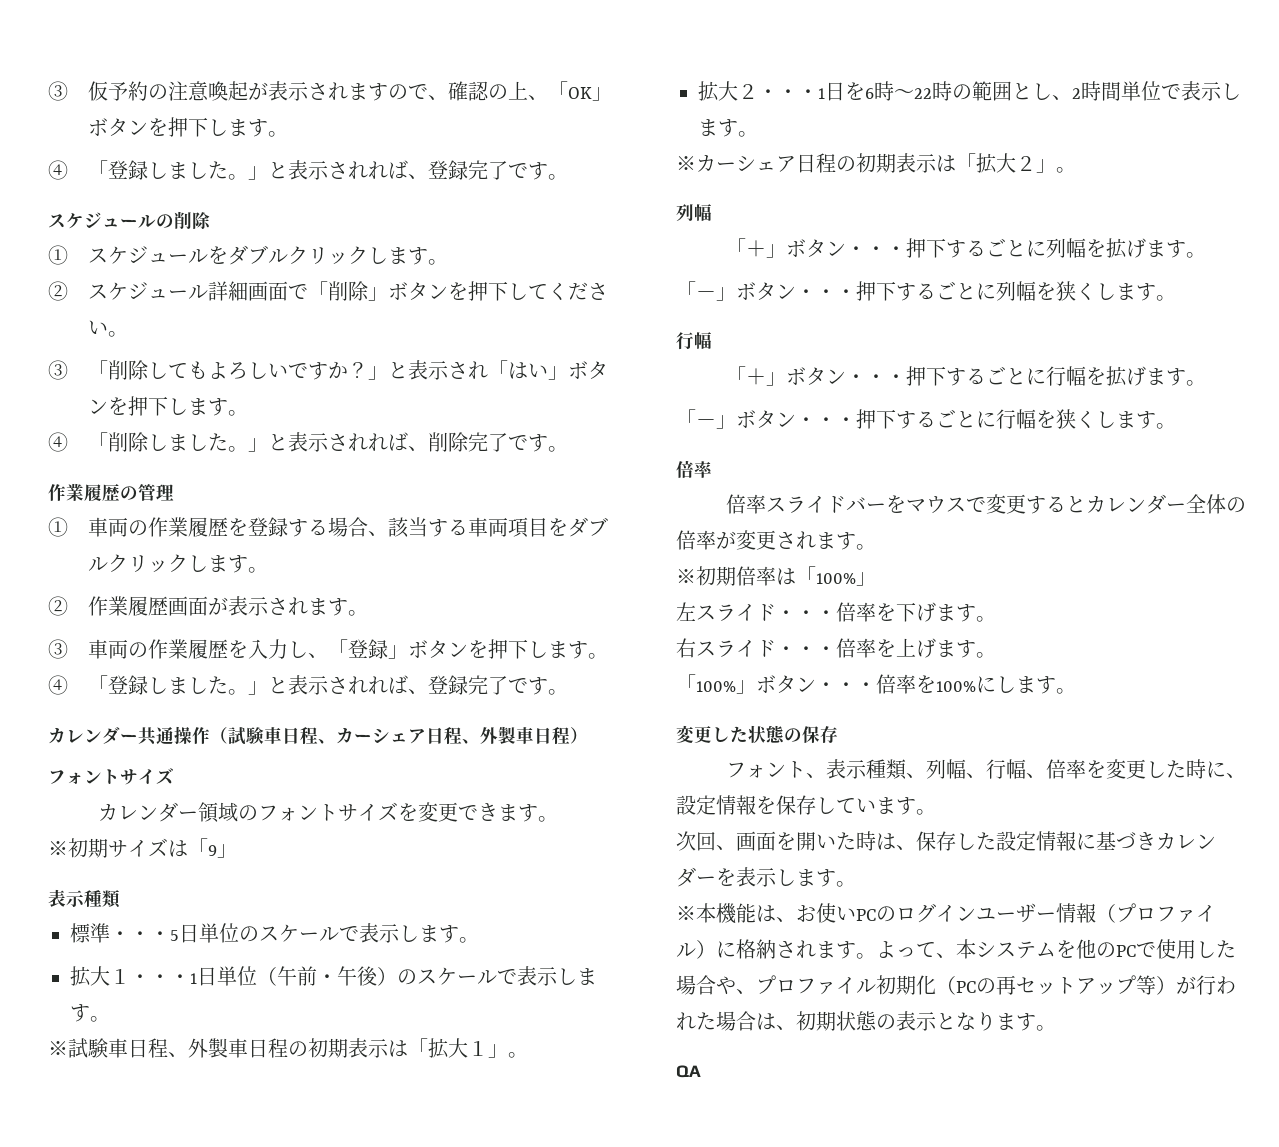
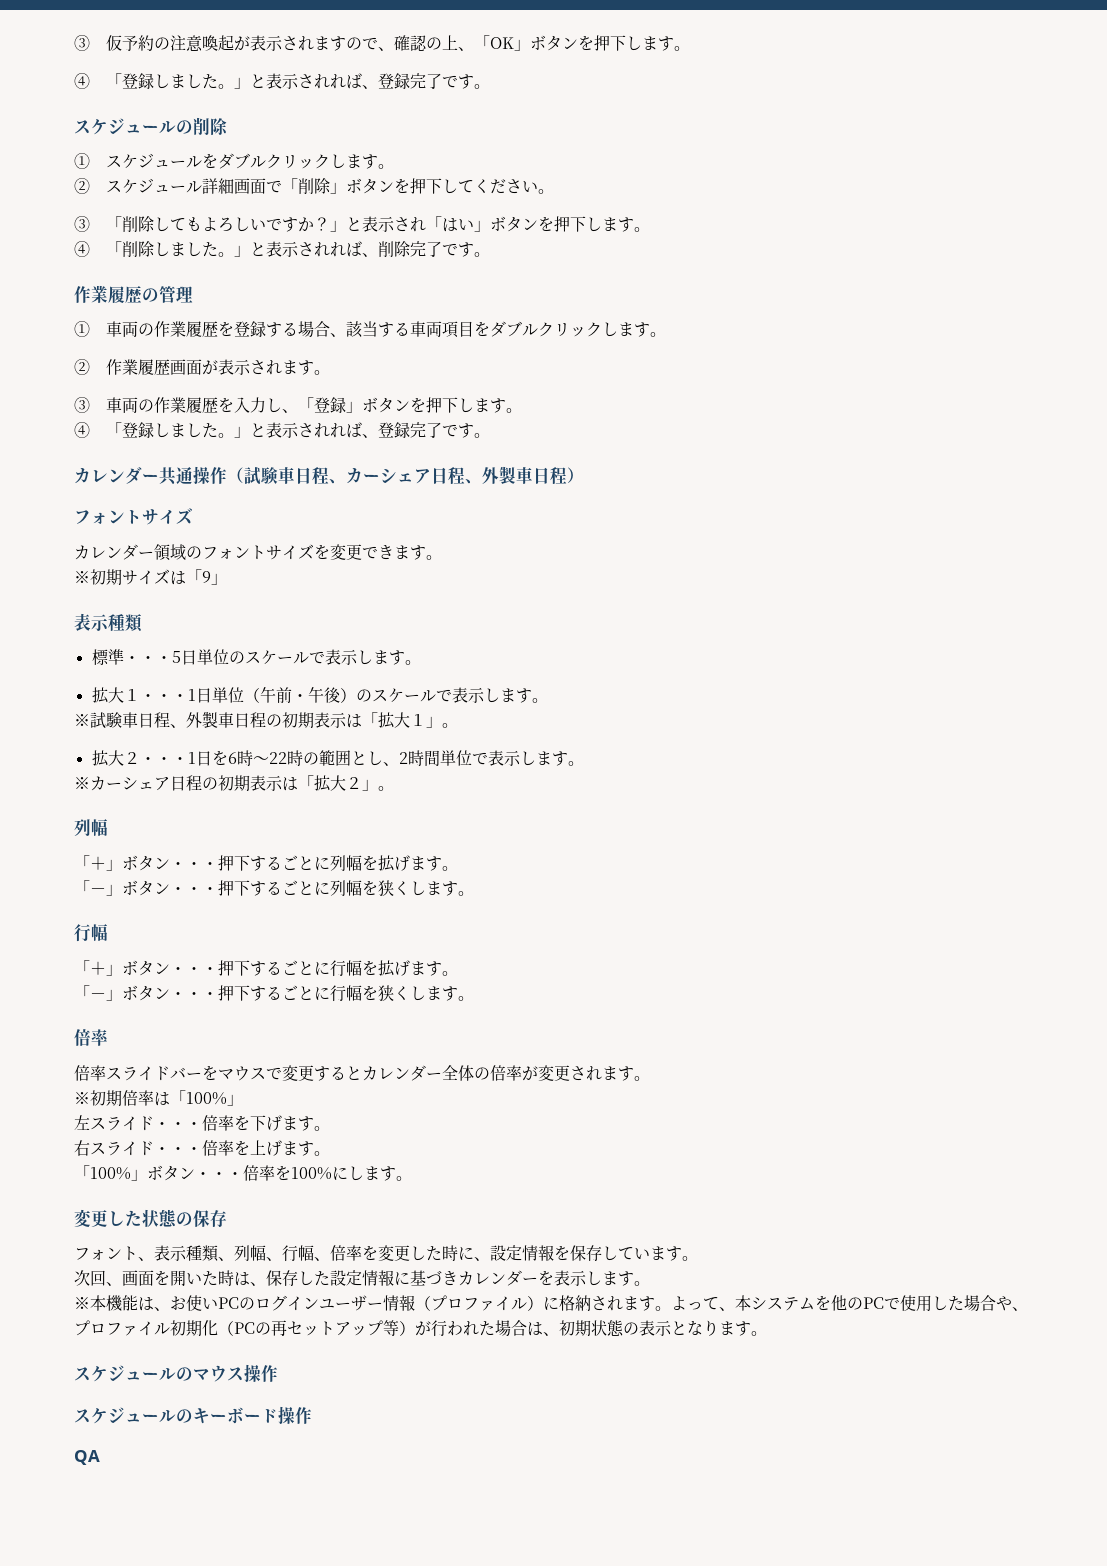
+ スケジュールのマウス操作
+ スケジュールのキーボード操作

